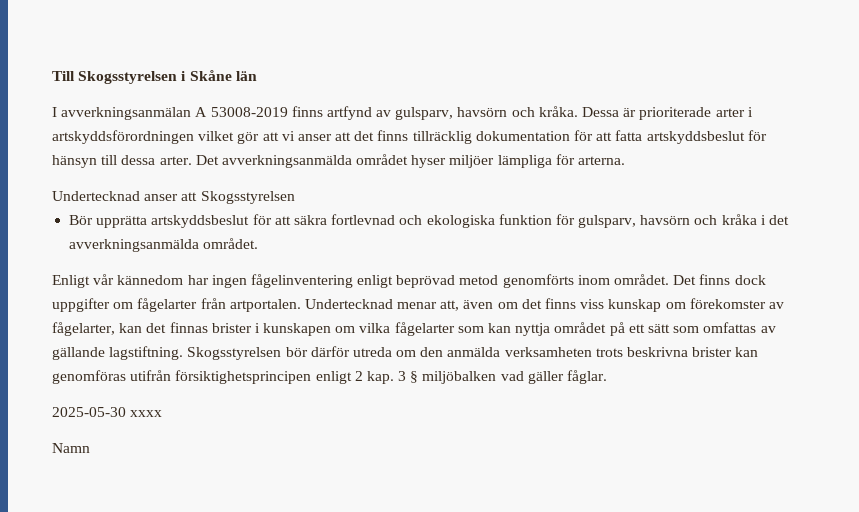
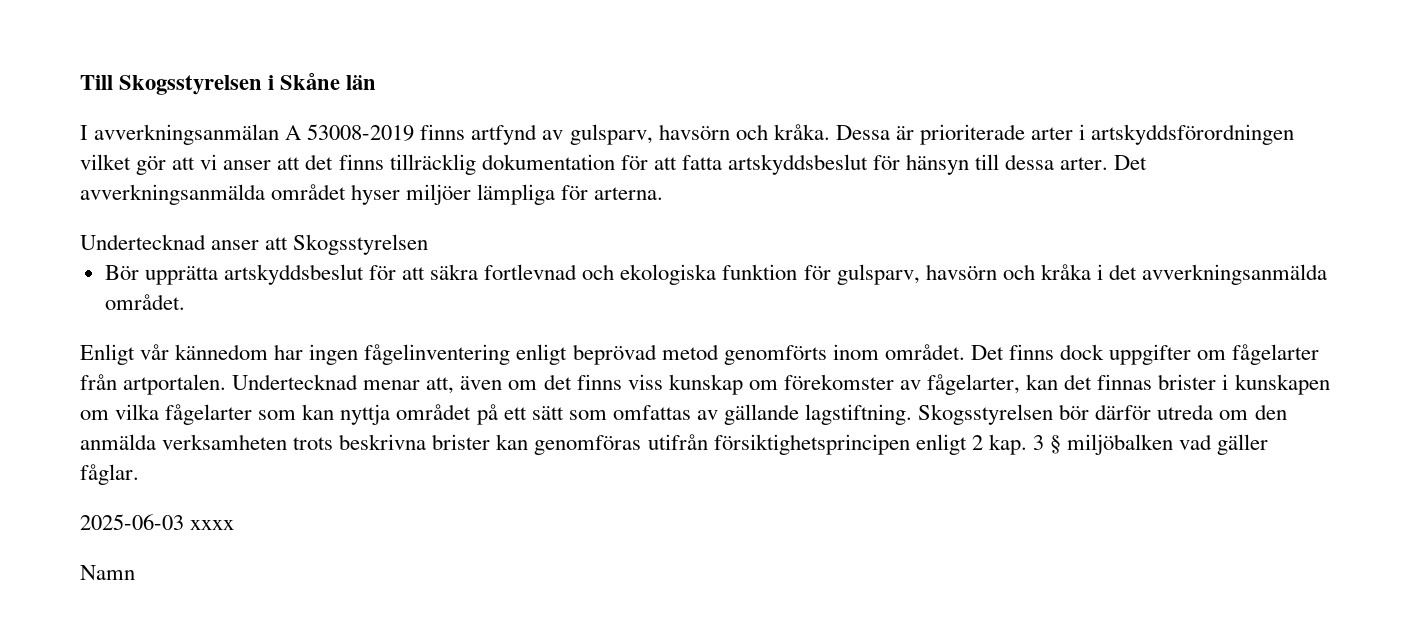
- 2025-05-30 xxxx
+ 2025-06-03 xxxx

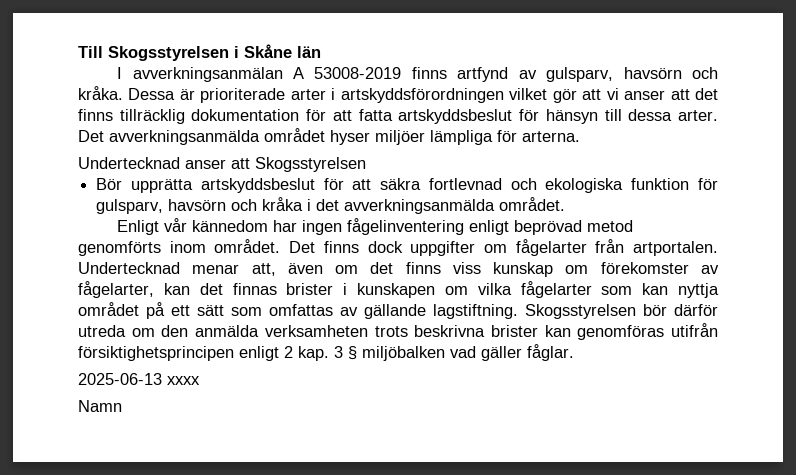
- 2025-06-03 xxxx
+ 2025-06-13 xxxx

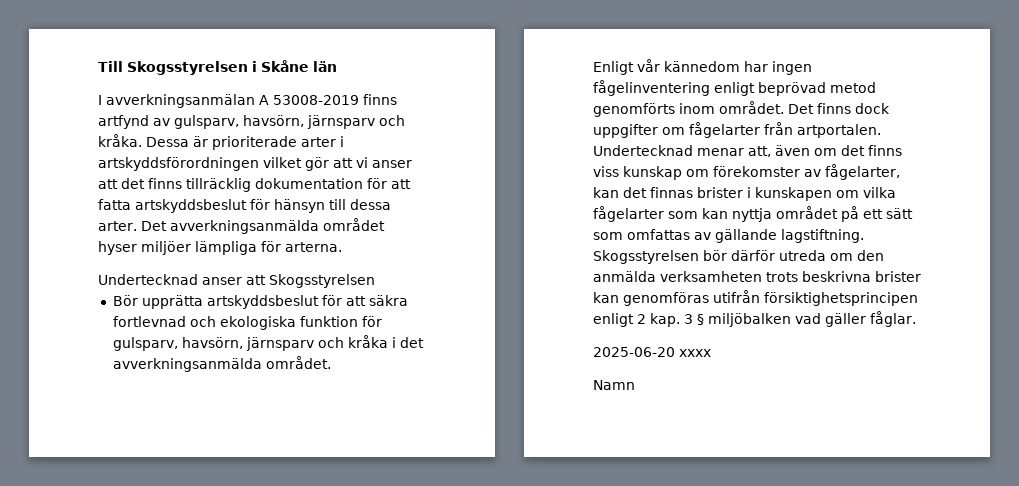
- I avverkningsanmälan A 53008-2019 finns artfynd av gulsparv, havsörn och kråka.
+ I avverkningsanmälan A 53008-2019 finns artfynd av gulsparv, havsörn, järnsparv och kråka.
- Bör upprätta artskyddsbeslut för att säkra fortlevnad och ekologiska funktion för gulsparv, havsörn och kråka i det avverkningsanmälda området.
+ Bör upprätta artskyddsbeslut för att säkra fortlevnad och ekologiska funktion för gulsparv, havsörn, järnsparv och kråka i det avverkningsanmälda området.
- 2025-06-13 xxxx
+ 2025-06-20 xxxx

